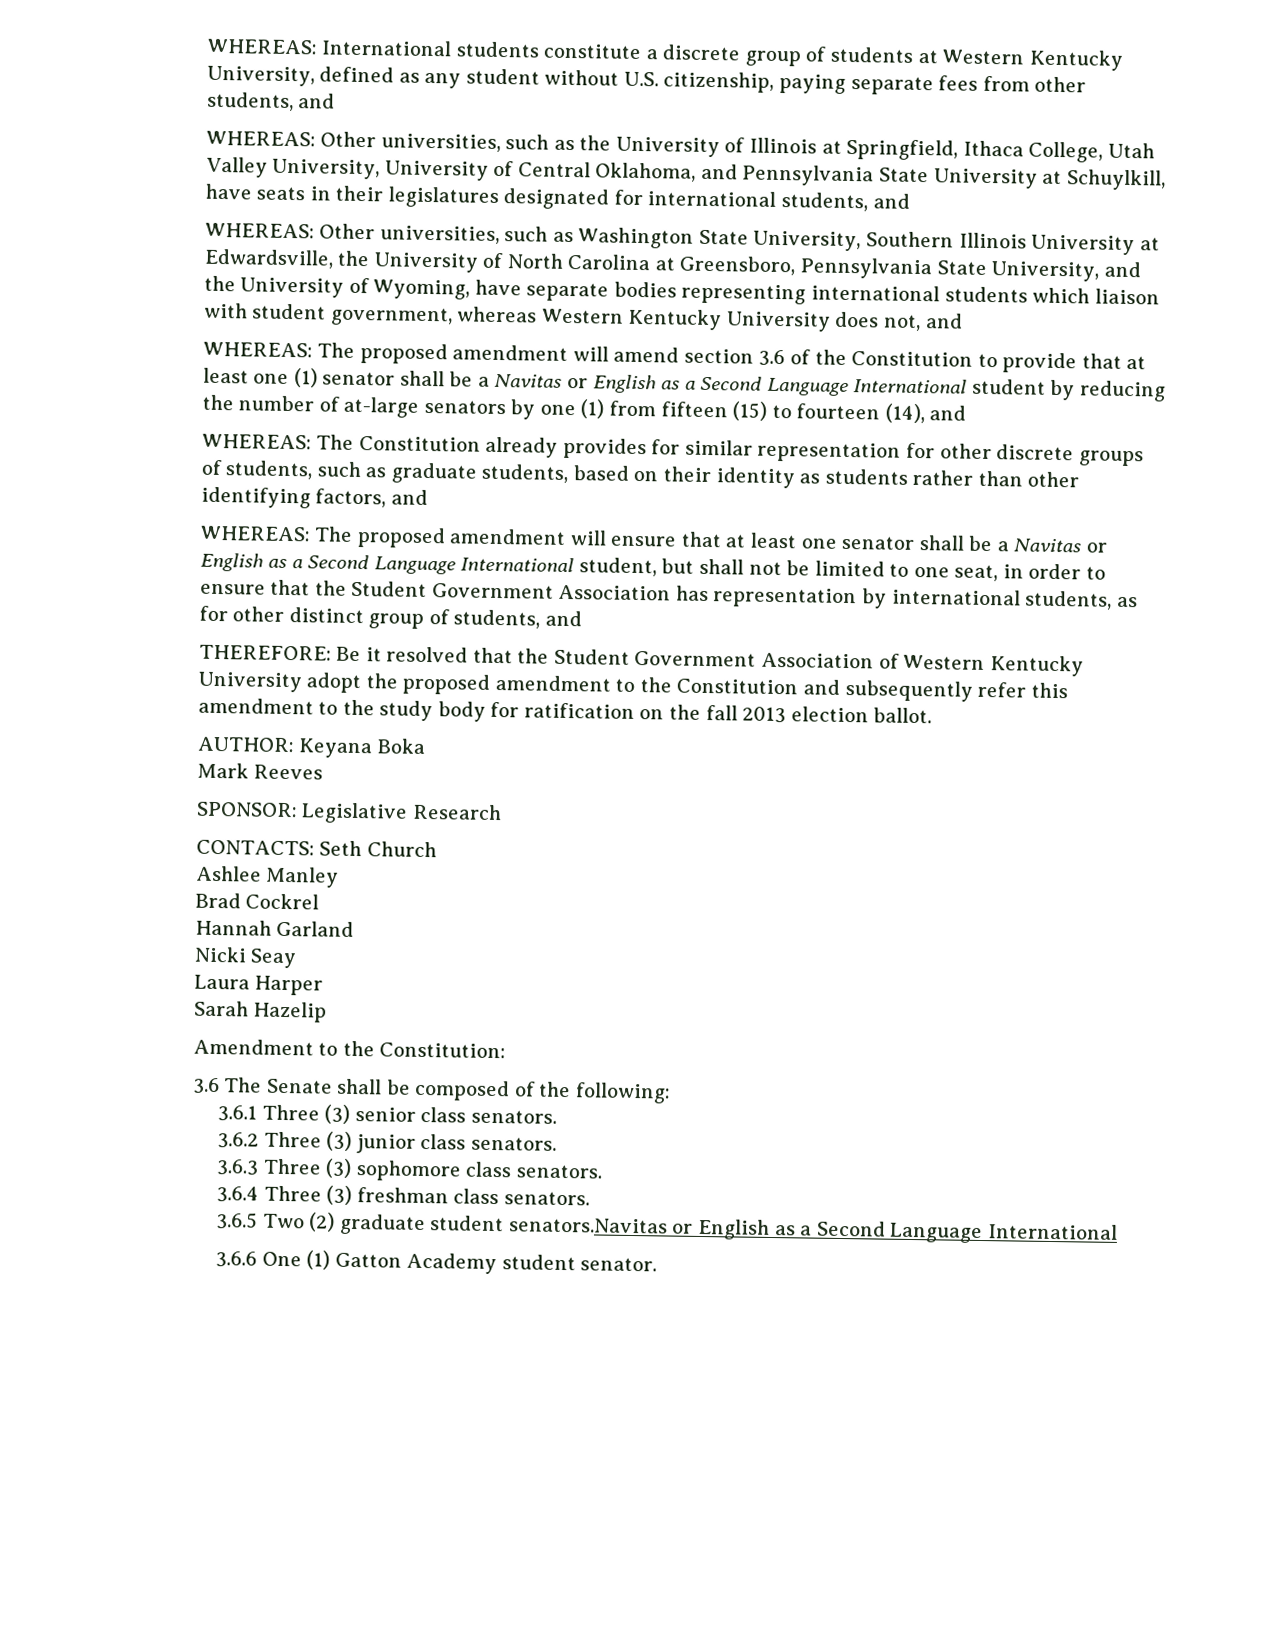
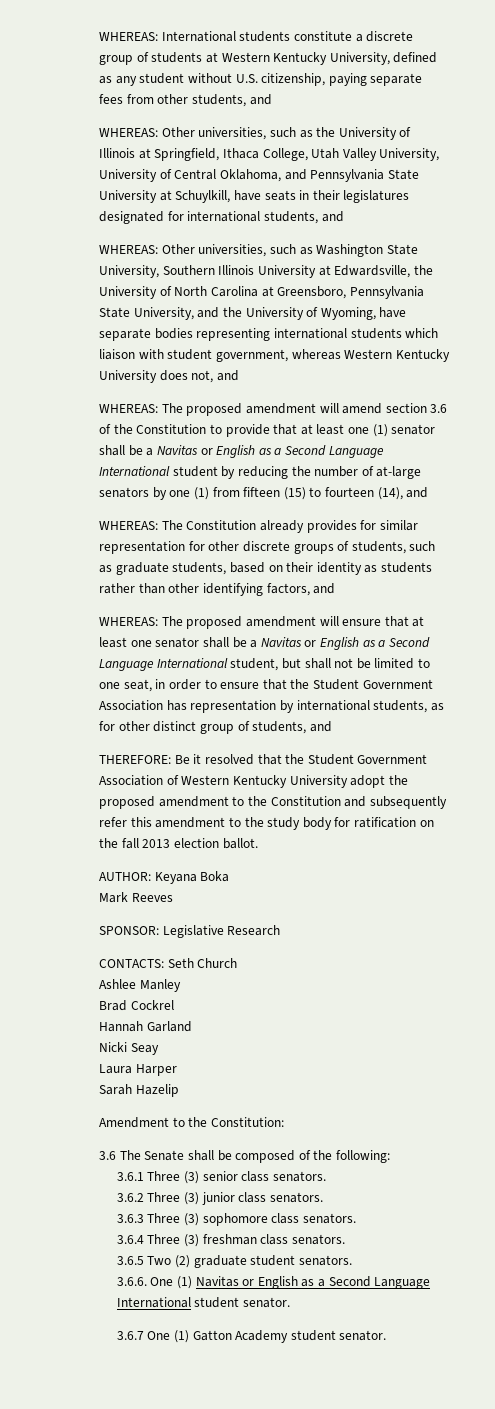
- 3.6.5 Two (2) graduate student senators.Navitas or English as a Second Language International
- 3.6.6 One (1) Gatton Academy student senator.
+ 3.6.5 Two (2) graduate student senators.
+ 3.6.6. One (1) Navitas or English as a Second Language International student senator.
+ 3.6.7 One (1) Gatton Academy student senator.

